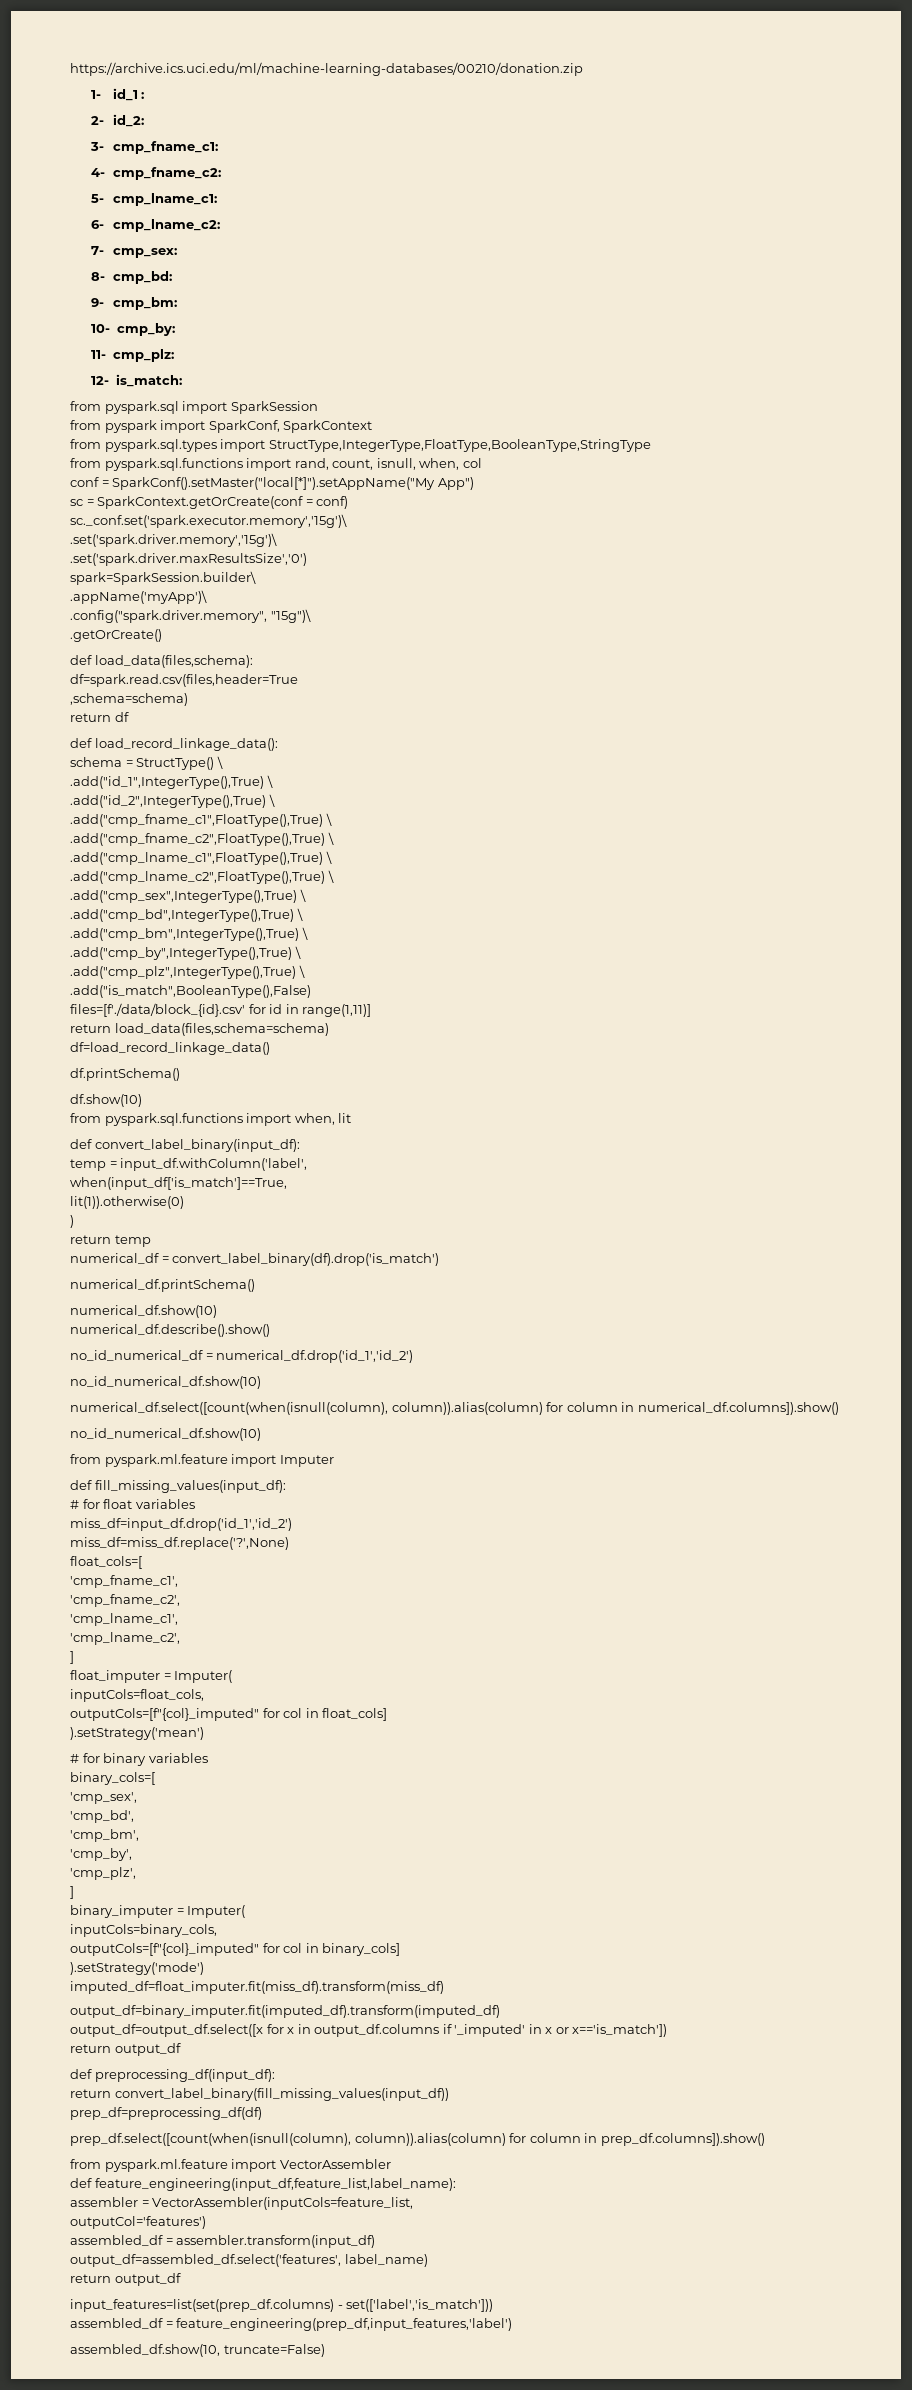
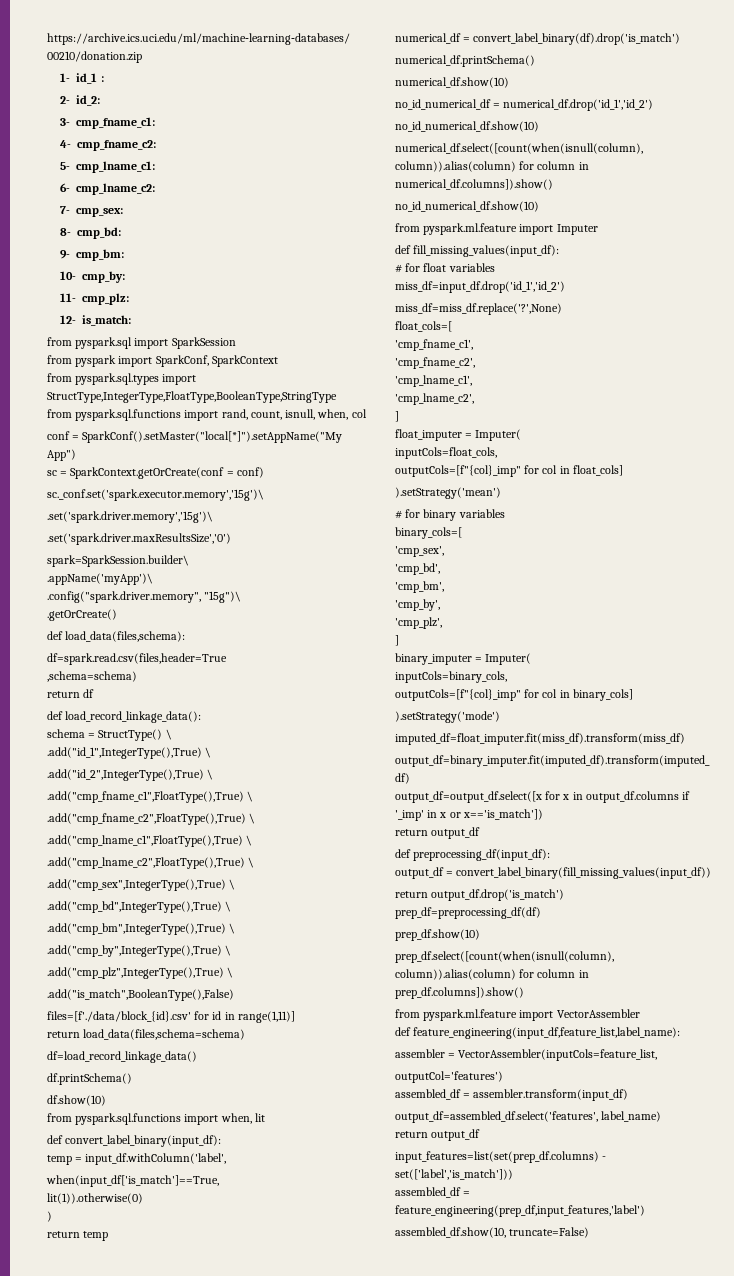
- numerical_df.describe().show()
- outputCols=[f"{col}_imputed" for col in float_cols]
+ outputCols=[f"{col}_imp" for col in float_cols]
- outputCols=[f"{col}_imputed" for col in binary_cols]
+ outputCols=[f"{col}_imp" for col in binary_cols]
- output_df=output_df.select([x for x in output_df.columns if '_imputed' in x or x=='is_match'])
+ output_df=output_df.select([x for x in output_df.columns if '_imp' in x or x=='is_match'])
- return convert_label_binary(fill_missing_values(input_df))
+ output_df = convert_label_binary(fill_missing_values(input_df))
+ return output_df.drop('is_match')
+ prep_df.show(10)

